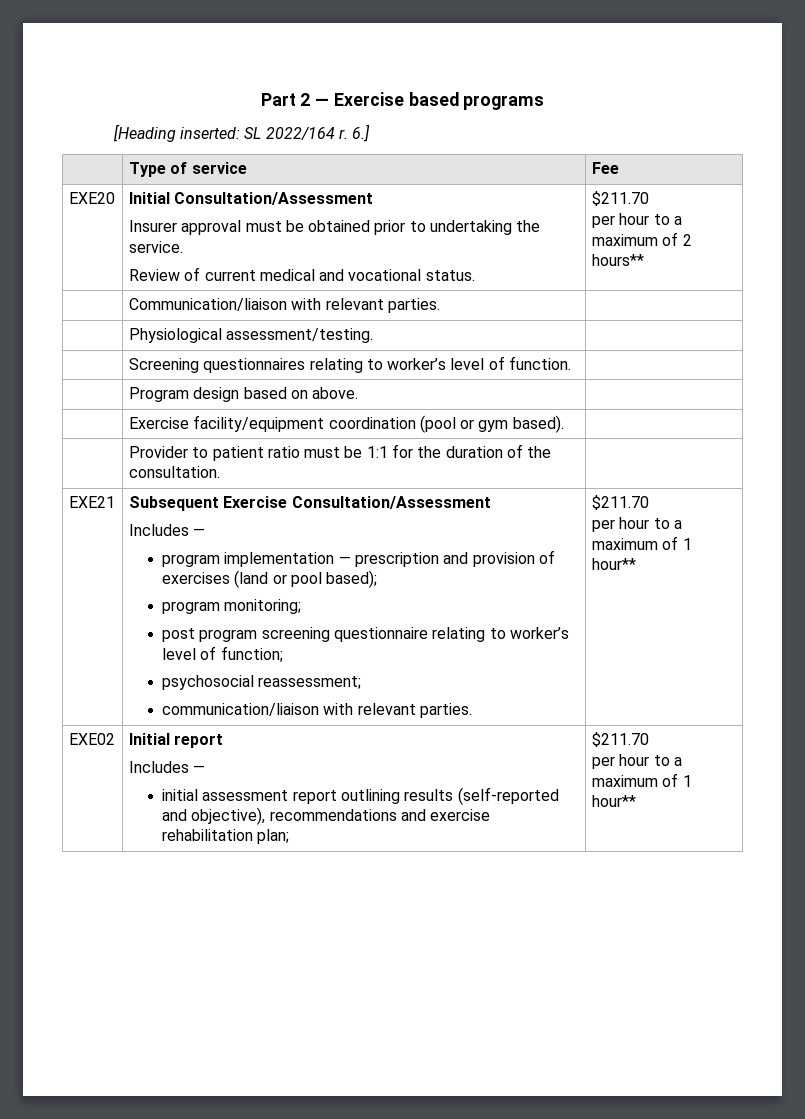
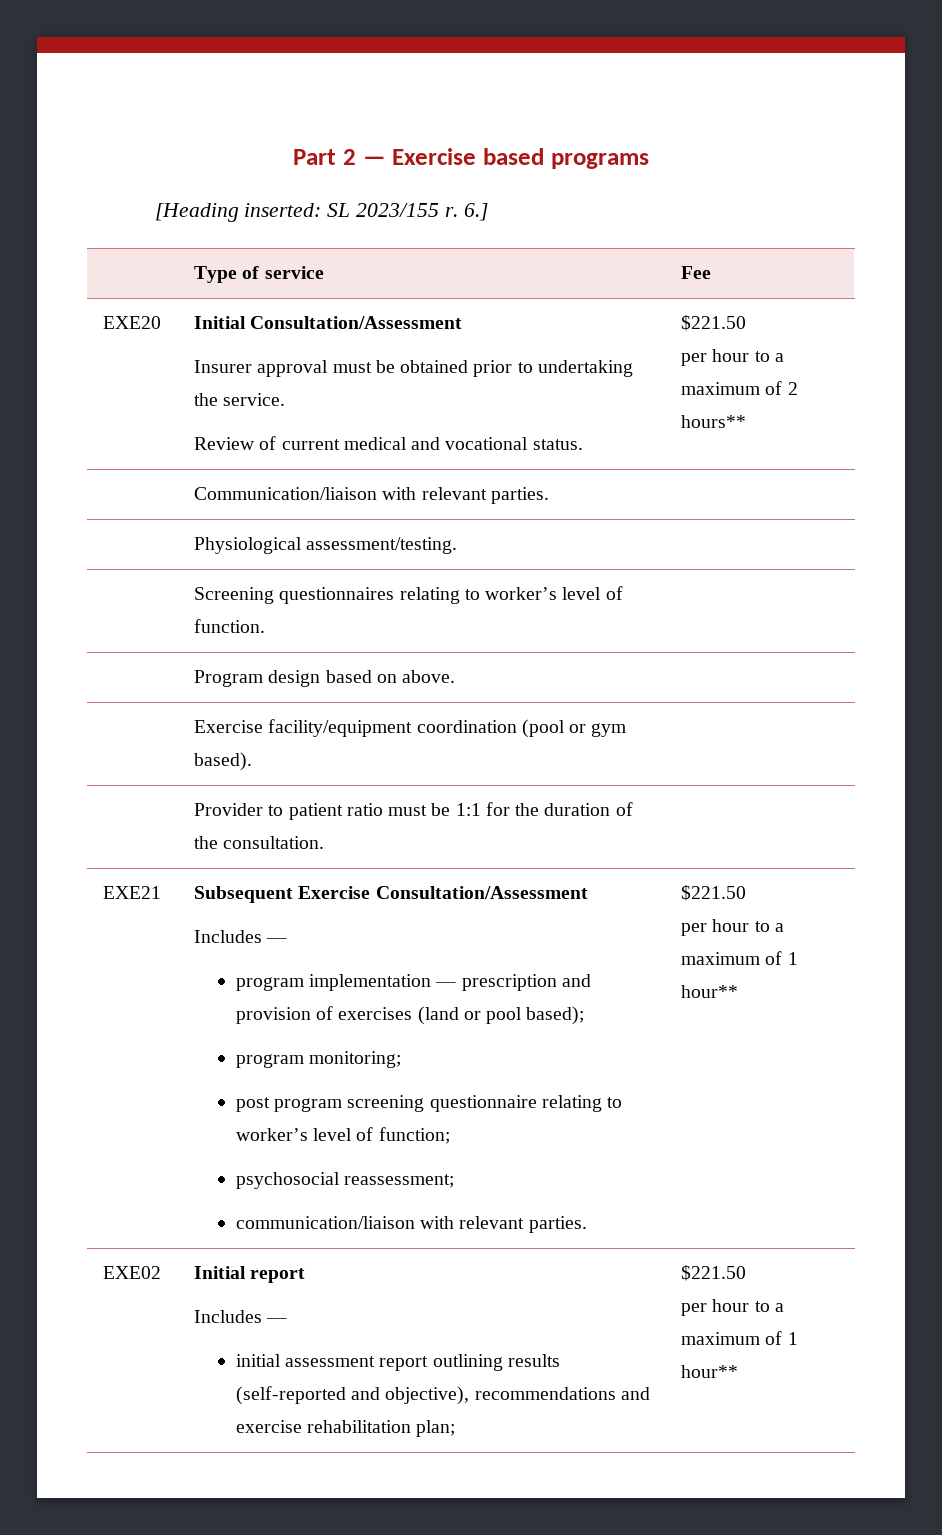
- [Heading inserted: SL 2022/164 r.
+ [Heading inserted: SL 2023/155 r.
  EXE20 | Initial Consultation/Assessment
  Insurer approval must be obtained prior to undertaking the service.
- Review of current medical and vocational status. | $211.70
+ Review of current medical and vocational status. | $221.50
- communication/liaison with relevant parties. | $211.70
+ communication/liaison with relevant parties. | $221.50
  EXE02 | Initial report
  Includes —
- initial assessment report outlining results (self-reported and objective), recommendations and exercise rehabilitation plan; | $211.70
+ initial assessment report outlining results (self-reported and objective), recommendations and exercise rehabilitation plan; | $221.50

